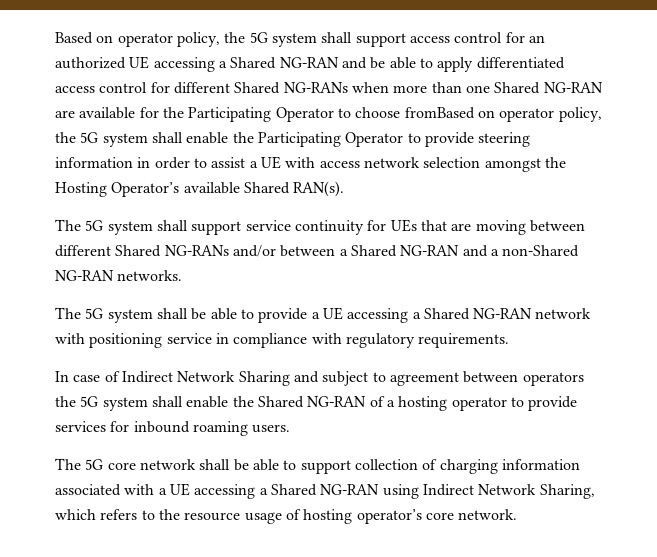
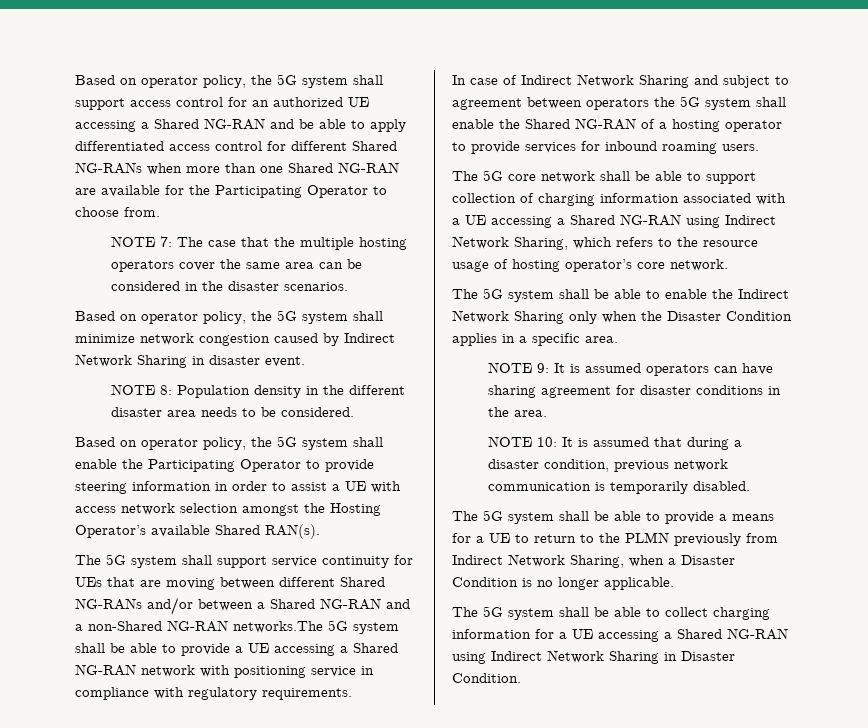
- Based on operator policy, the 5G system shall support access control for an authorized UE accessing a Shared NG-RAN and be able to apply differentiated access control for different Shared NG-RANs when more than one Shared NG-RAN are available for the Participating Operator to choose fromBased on operator policy, the 5G system shall enable the Participating Operator to provide steering information in order to assist a UE with access network selection amongst the Hosting Operator’s available Shared RAN(s).
+ Based on operator policy, the 5G system shall support access control for an authorized UE accessing a Shared NG-RAN and be able to apply differentiated access control for different Shared NG-RANs when more than one Shared NG-RAN are available for the Participating Operator to choose from.
+ NOTE 7: The case that the multiple hosting operators cover the same area can be considered in the disaster scenarios.
+ Based on operator policy, the 5G system shall minimize network congestion caused by Indirect Network Sharing in disaster event.
+ NOTE 8: Population density in the different disaster area needs to be considered.
+ Based on operator policy, the 5G system shall enable the Participating Operator to provide steering information in order to assist a UE with access network selection amongst the Hosting Operator’s available Shared RAN(s).
- The 5G system shall support service continuity for UEs that are moving between different Shared NG-RANs and/or between a Shared NG-RAN and a non-Shared NG-RAN networks.
- The 5G system shall be able to provide a UE accessing a Shared NG-RAN network with positioning service in compliance with regulatory requirements.
+ The 5G system shall support service continuity for UEs that are moving between different Shared NG-RANs and/or between a Shared NG-RAN and a non-Shared NG-RAN networks.The 5G system shall be able to provide a UE accessing a Shared NG-RAN network with positioning service in compliance with regulatory requirements.
+ The 5G system shall be able to enable the Indirect Network Sharing only when the Disaster Condition applies in a specific area.
+ NOTE 9: It is assumed operators can have sharing agreement for disaster conditions in the area.
+ NOTE 10: It is assumed that during a disaster condition, previous network communication is temporarily disabled.
+ The 5G system shall be able to provide a means for a UE to return to the PLMN previously from Indirect Network Sharing, when a Disaster Condition is no longer applicable.
+ The 5G system shall be able to collect charging information for a UE accessing a Shared NG-RAN using Indirect Network Sharing in Disaster Condition.

